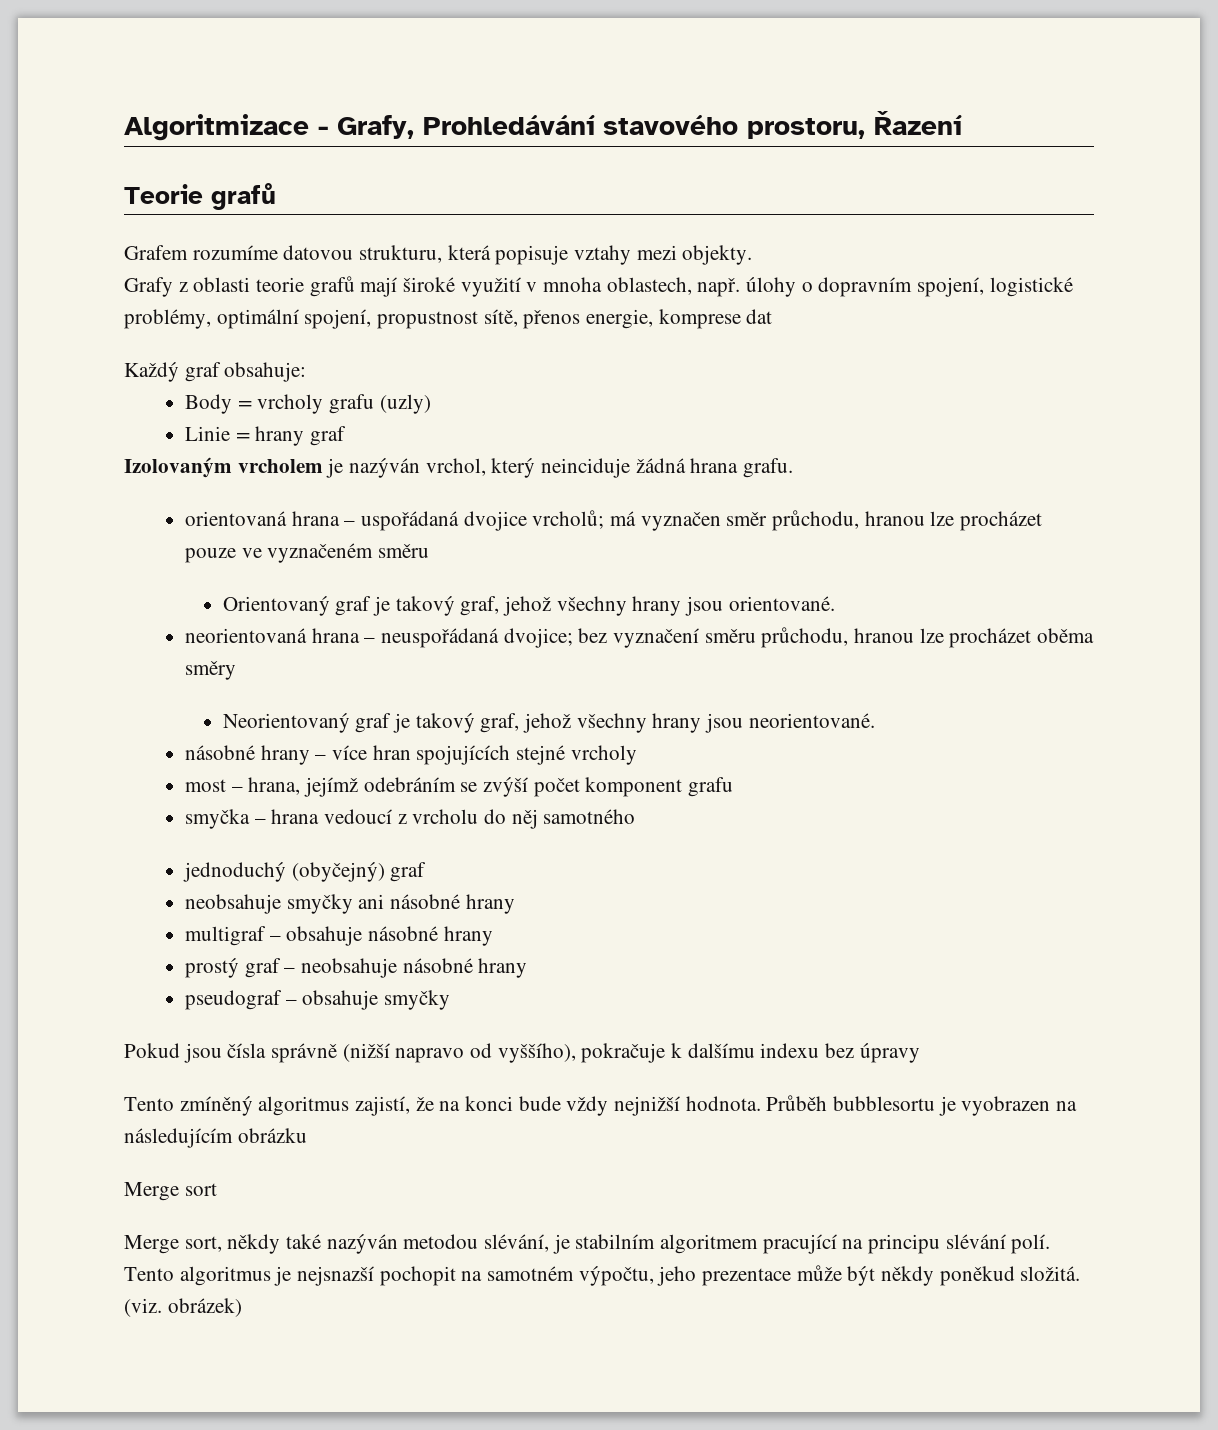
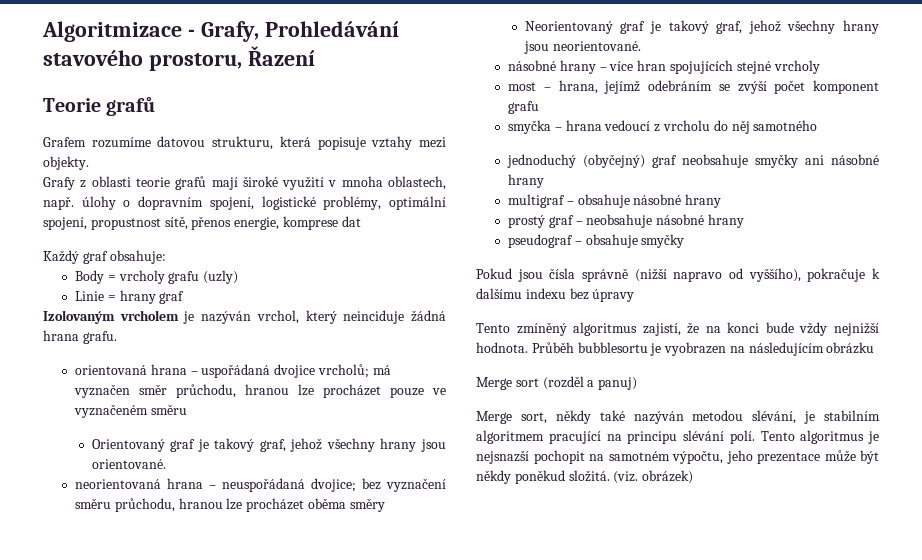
- jednoduchý (obyčejný) graf
- neobsahuje smyčky ani násobné hrany
+ jednoduchý (obyčejný) graf neobsahuje smyčky ani násobné hrany
- Merge sort
+ Merge sort (rozděl a panuj)

